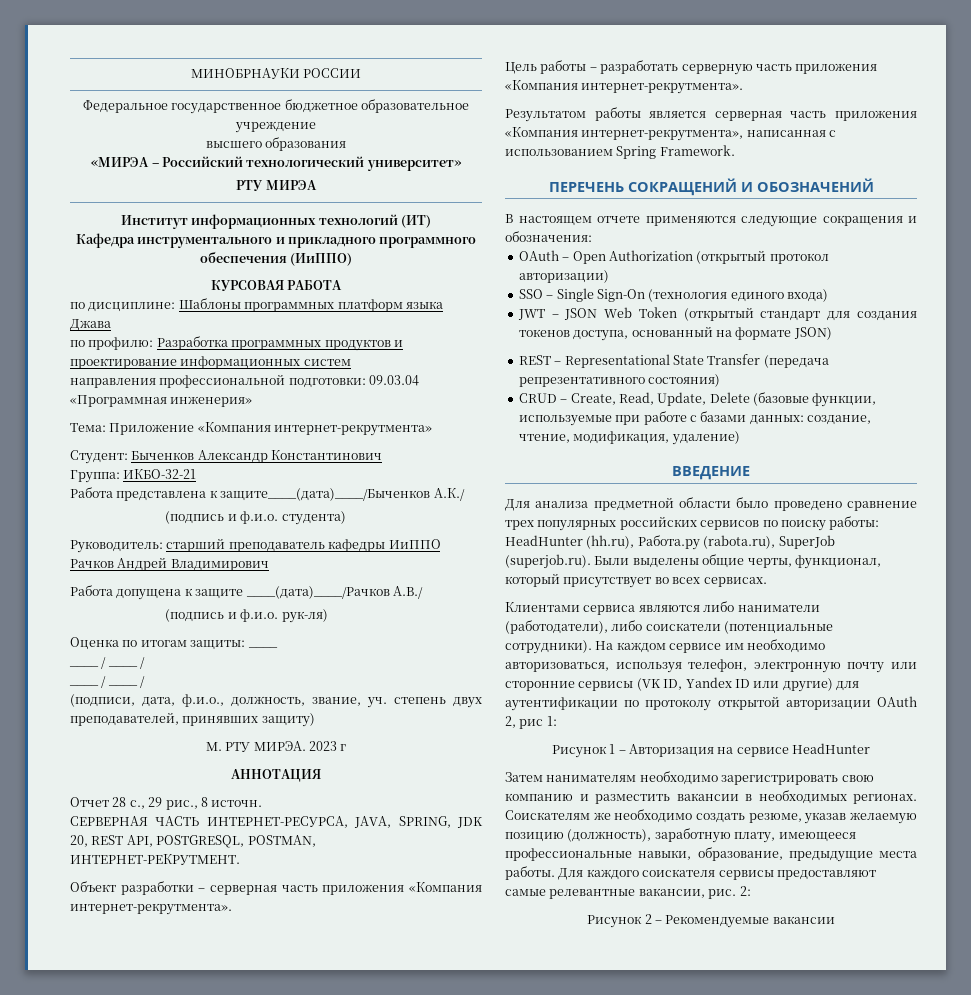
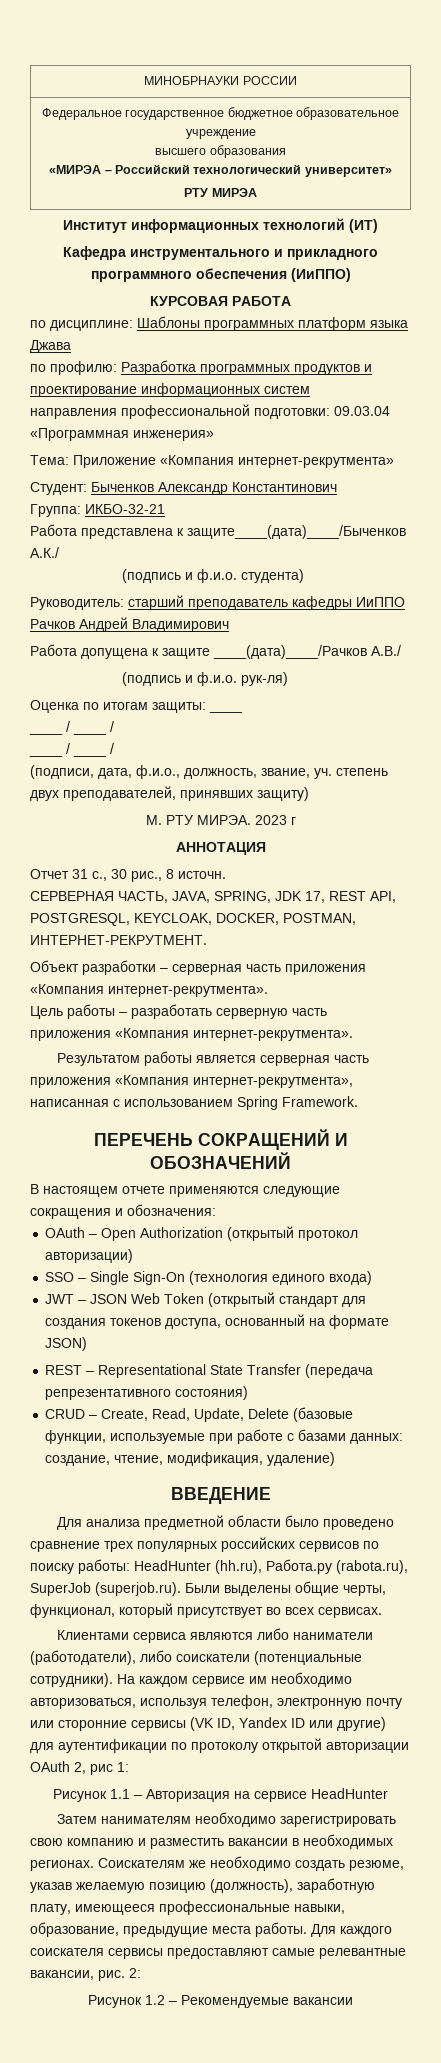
- Отчет 28 с., 29 рис., 8 источн.
+ Отчет 31 с., 30 рис., 8 источн.
- СЕРВЕРНАЯ ЧАСТЬ ИНТЕРНЕТ-РЕСУРСА, JAVA, SPRING, JDK 20, REST API, POSTGRESQL, POSTMAN, ИНТЕРНЕТ-РЕКРУТМЕНТ.
+ СЕРВЕРНАЯ ЧАСТЬ, JAVA, SPRING, JDK 17, REST API, POSTGRESQL, KEYCLOAK, DOCKER, POSTMAN, ИНТЕРНЕТ-РЕКРУТМЕНТ.
- Рисунок 1 – Авторизация на сервисе HeadHunter
+ Рисунок 1.1 – Авторизация на сервисе HeadHunter
- Рисунок 2 – Рекомендуемые вакансии
+ Рисунок 1.2 – Рекомендуемые вакансии

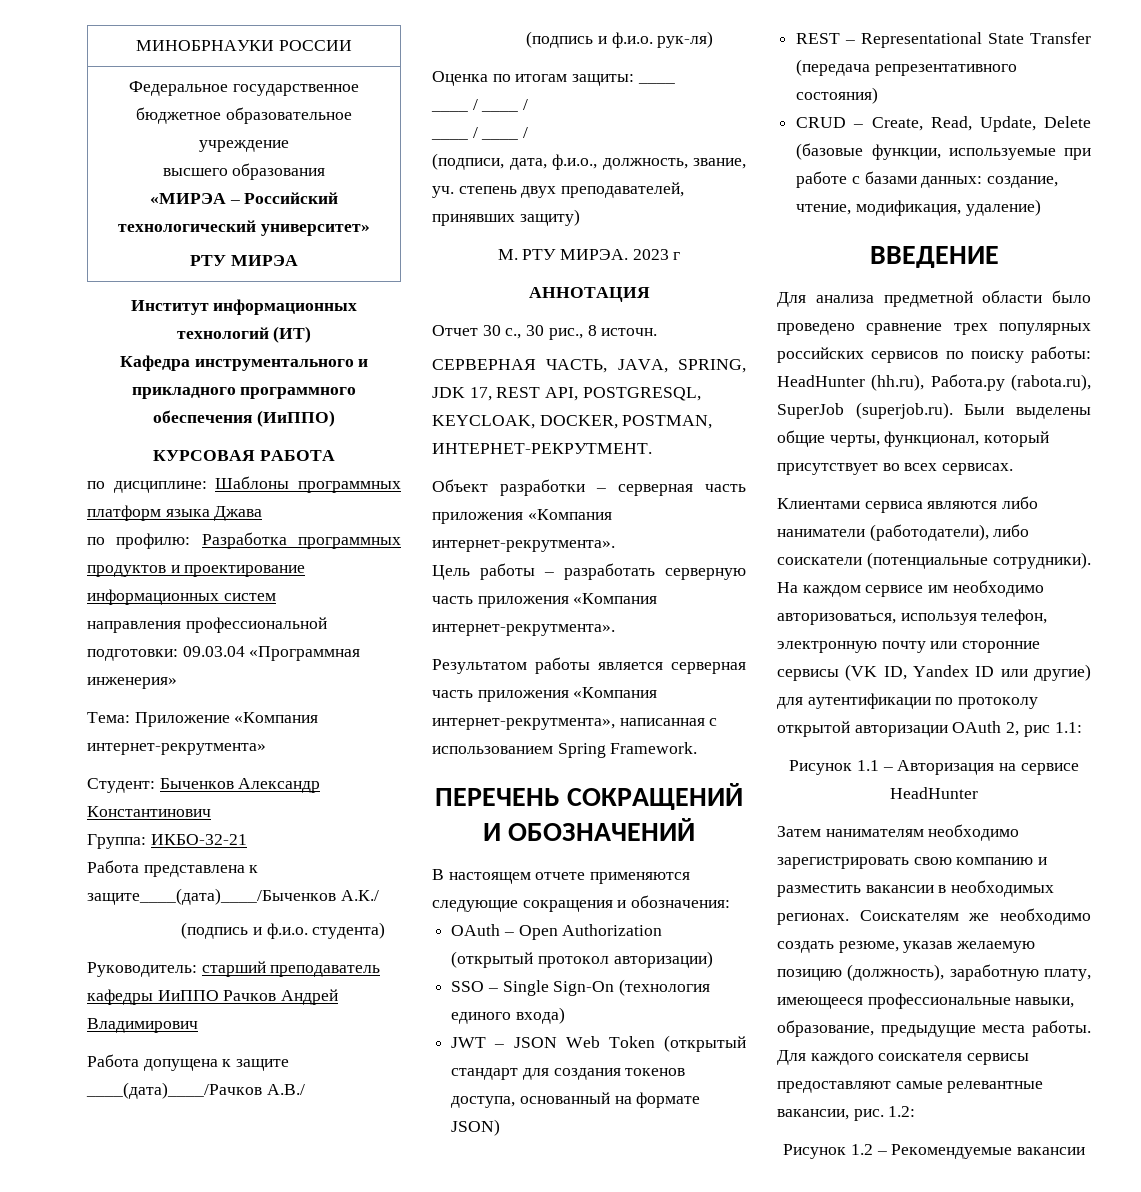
- Отчет 31 с., 30 рис., 8 источн.
+ Отчет 30 с., 30 рис., 8 источн.
- На каждом сервисе им необходимо авторизоваться, используя телефон, электронную почту или сторонние сервисы (VK ID, Yandex ID или другие) для аутентификации по протоколу открытой авторизации OAuth 2, рис 1:
+ На каждом сервисе им необходимо авторизоваться, используя телефон, электронную почту или сторонние сервисы (VK ID, Yandex ID или другие) для аутентификации по протоколу открытой авторизации OAuth 2, рис 1.1:
- 2:
+ 1.2:

